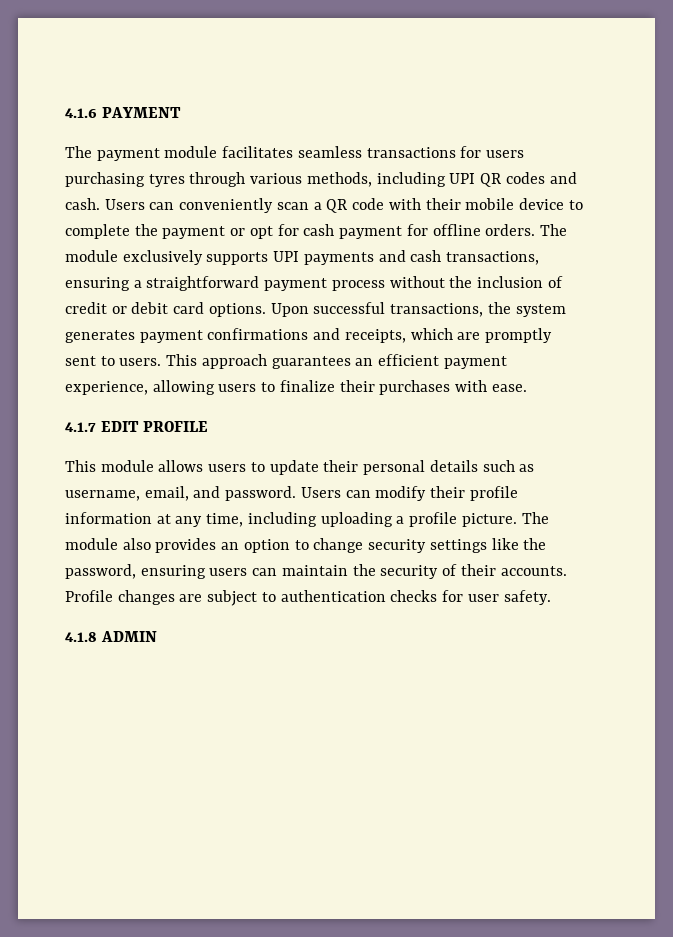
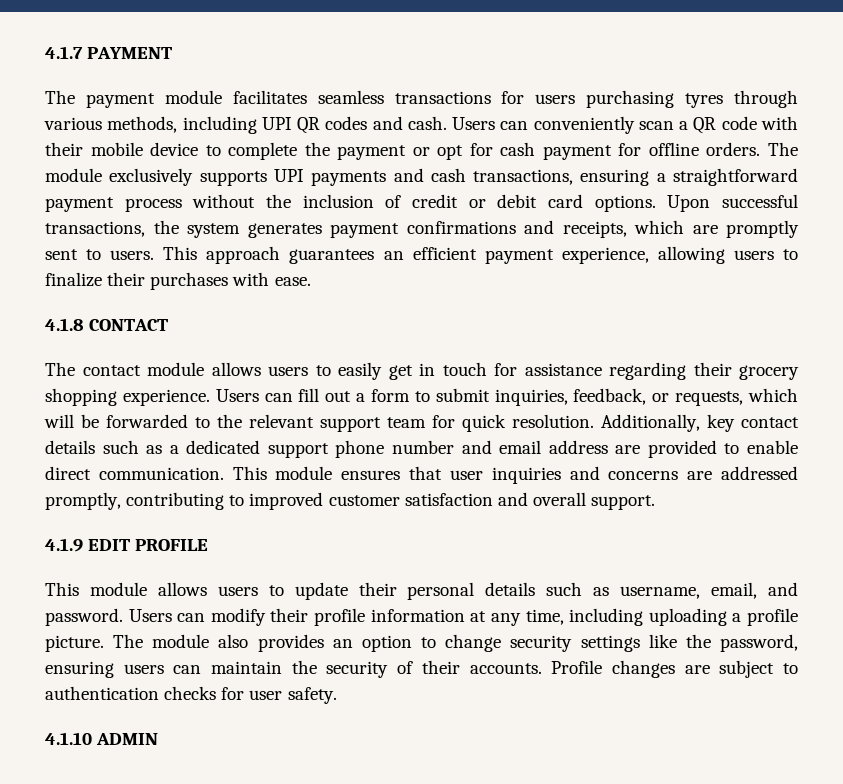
- 4.1.6 PAYMENT
+ 4.1.7 PAYMENT
- 4.1.7 EDIT PROFILE
+ 4.1.8 CONTACT
+ The contact module allows users to easily get in touch for assistance regarding their grocery shopping experience. Users can fill out a form to submit inquiries, feedback, or requests, which will be forwarded to the relevant support team for quick resolution. Additionally, key contact details such as a dedicated support phone number and email address are provided to enable direct communication. This module ensures that user inquiries and concerns are addressed promptly, contributing to improved customer satisfaction and overall support.
+ 4.1.9 EDIT PROFILE
- 4.1.8 ADMIN
+ 4.1.10 ADMIN

